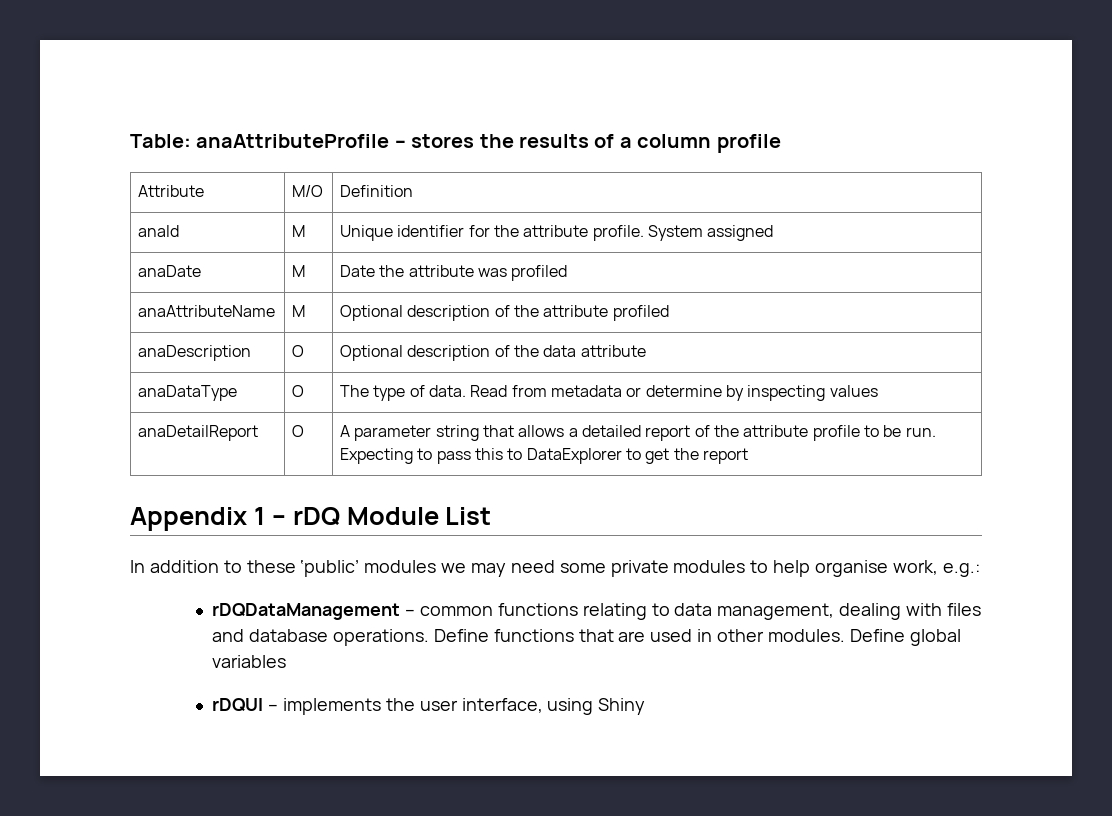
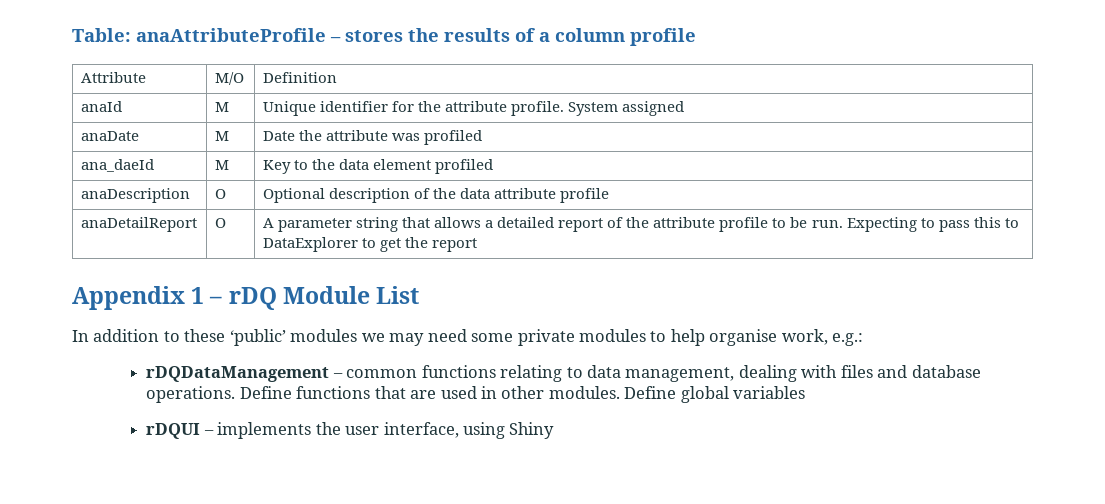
- anaAttributeName | M | Optional description of the attribute profiled
+ ana_daeId | M | Key to the data element profiled
- anaDescription | O | Optional description of the data attribute
- anaDataType | O | The type of data. Read from metadata or determine by inspecting values
+ anaDescription | O | Optional description of the data attribute profile

